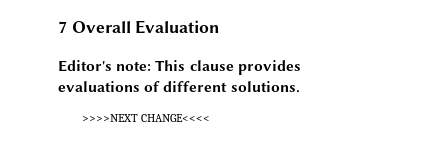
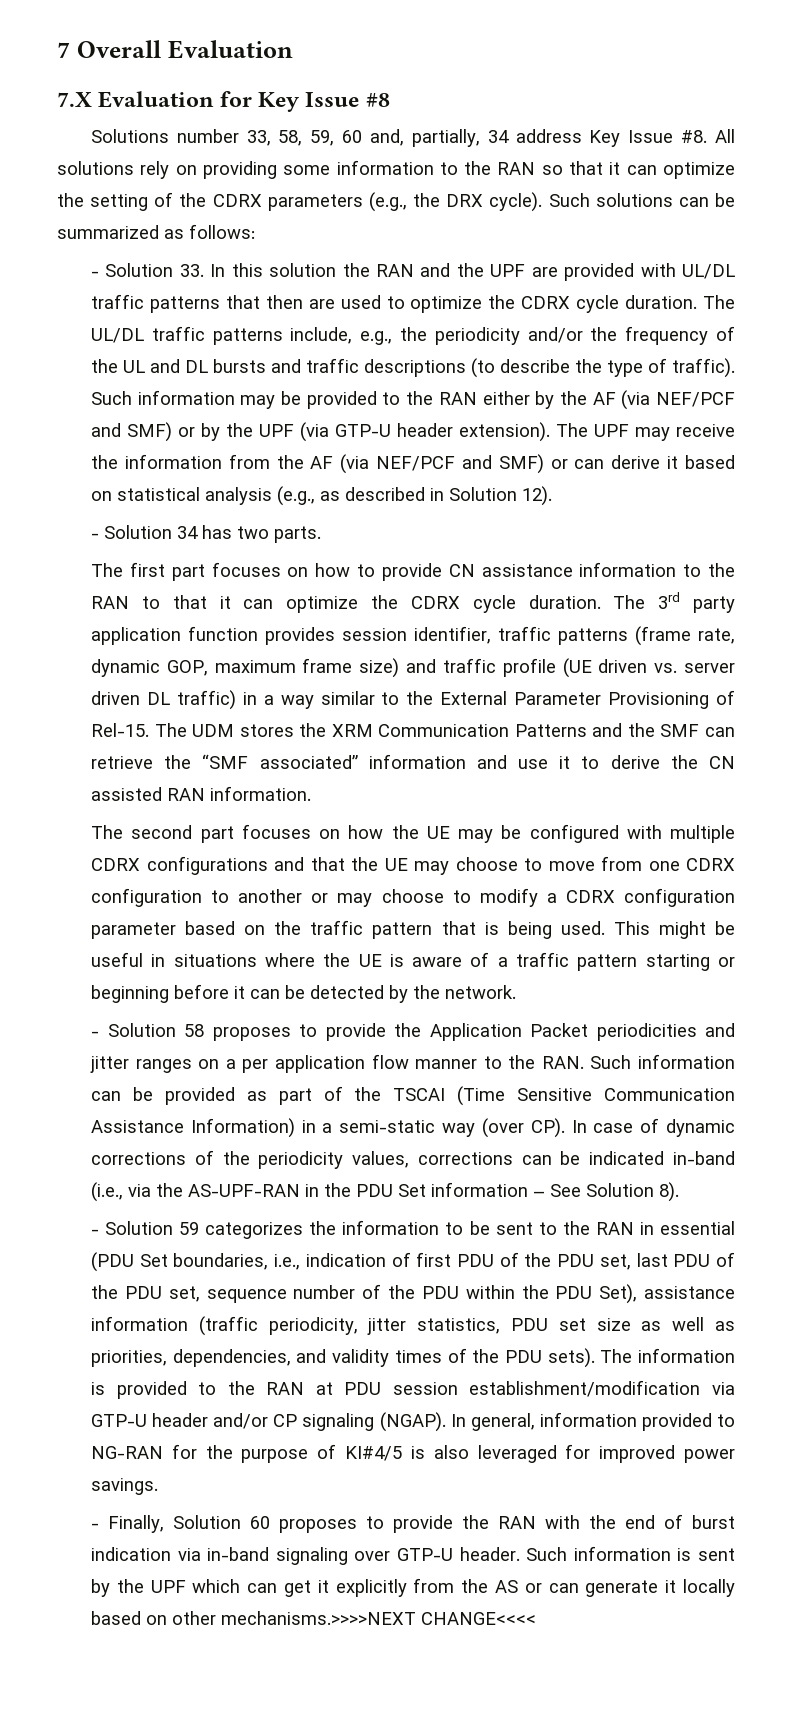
- Editor's note: This clause provides evaluations of different solutions.
- >>>>NEXT CHANGE<<<<
+ 7.X Evaluation for Key Issue #8
+ Solutions number 33, 58, 59, 60 and, partially, 34 address Key Issue #8. All solutions rely on providing some information to the RAN so that it can optimize the setting of the CDRX parameters (e.g., the DRX cycle). Such solutions can be summarized as follows:
+ - Solution 33. In this solution the RAN and the UPF are provided with UL/DL traffic patterns that then are used to optimize the CDRX cycle duration. The UL/DL traffic patterns include, e.g., the periodicity and/or the frequency of the UL and DL bursts and traffic descriptions (to describe the type of traffic). Such information may be provided to the RAN either by the AF (via NEF/PCF and SMF) or by the UPF (via GTP-U header extension). The UPF may receive the information from the AF (via NEF/PCF and SMF) or can derive it based on statistical analysis (e.g., as described in Solution 12).
+ - Solution 34 has two parts.
+ The first part focuses on how to provide CN assistance information to the RAN to that it can optimize the CDRX cycle duration. The 3rd party application function provides session identifier, traffic patterns (frame rate, dynamic GOP, maximum frame size) and traffic profile (UE driven vs. server driven DL traffic) in a way similar to the External Parameter Provisioning of Rel-15. The UDM stores the XRM Communication Patterns and the SMF can retrieve the “SMF associated” information and use it to derive the CN assisted RAN information.
+ The second part focuses on how the UE may be configured with multiple CDRX configurations and that the UE may choose to move from one CDRX configuration to another or may choose to modify a CDRX configuration parameter based on the traffic pattern that is being used. This might be useful in situations where the UE is aware of a traffic pattern starting or beginning before it can be detected by the network.
+ - Solution 58 proposes to provide the Application Packet periodicities and jitter ranges on a per application flow manner to the RAN. Such information can be provided as part of the TSCAI (Time Sensitive Communication Assistance Information) in a semi-static way (over CP). In case of dynamic corrections of the periodicity values, corrections can be indicated in-band (i.e., via the AS-UPF-RAN in the PDU Set information – See Solution 8).
+ - Solution 59 categorizes the information to be sent to the RAN in essential (PDU Set boundaries, i.e., indication of first PDU of the PDU set, last PDU of the PDU set, sequence number of the PDU within the PDU Set), assistance information (traffic periodicity, jitter statistics, PDU set size as well as priorities, dependencies, and validity times of the PDU sets). The information is provided to the RAN at PDU session establishment/modification via GTP-U header and/or CP signaling (NGAP). In general, information provided to NG-RAN for the purpose of KI#4/5 is also leveraged for improved power savings.
+ - Finally, Solution 60 proposes to provide the RAN with the end of burst indication via in-band signaling over GTP-U header. Such information is sent by the UPF which can get it explicitly from the AS or can generate it locally based on other mechanisms.>>>>NEXT CHANGE<<<<

